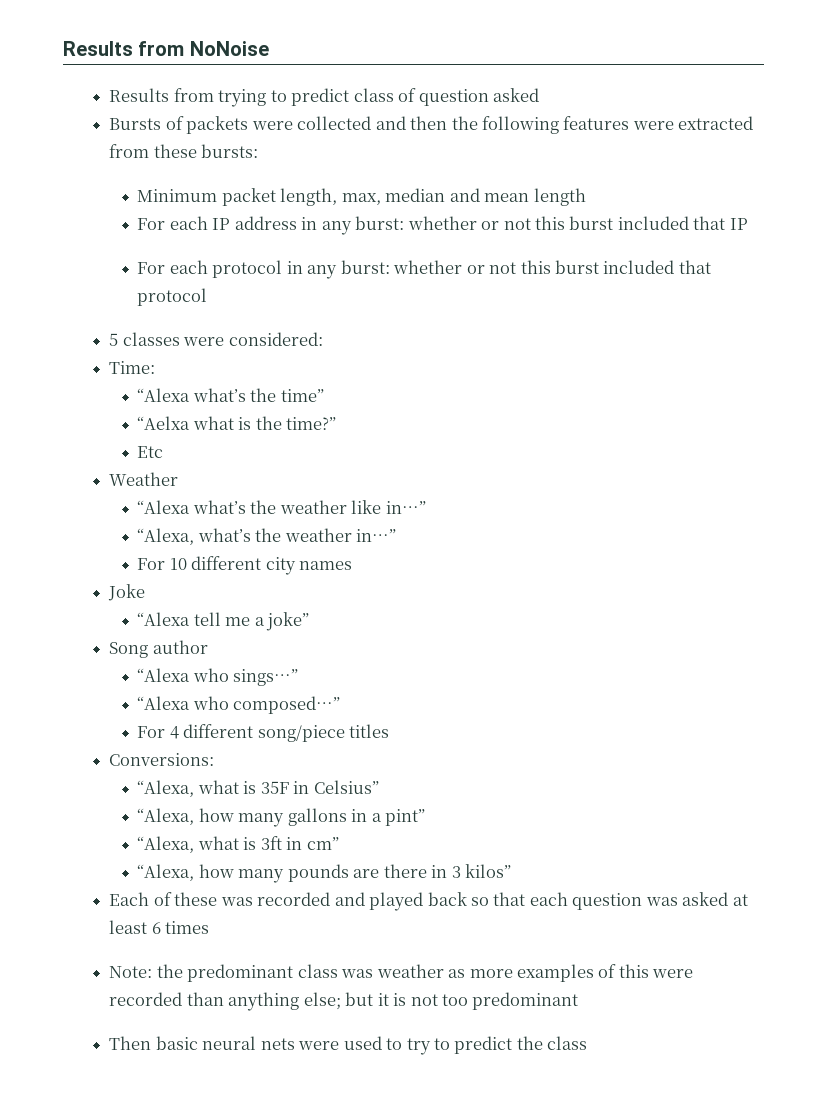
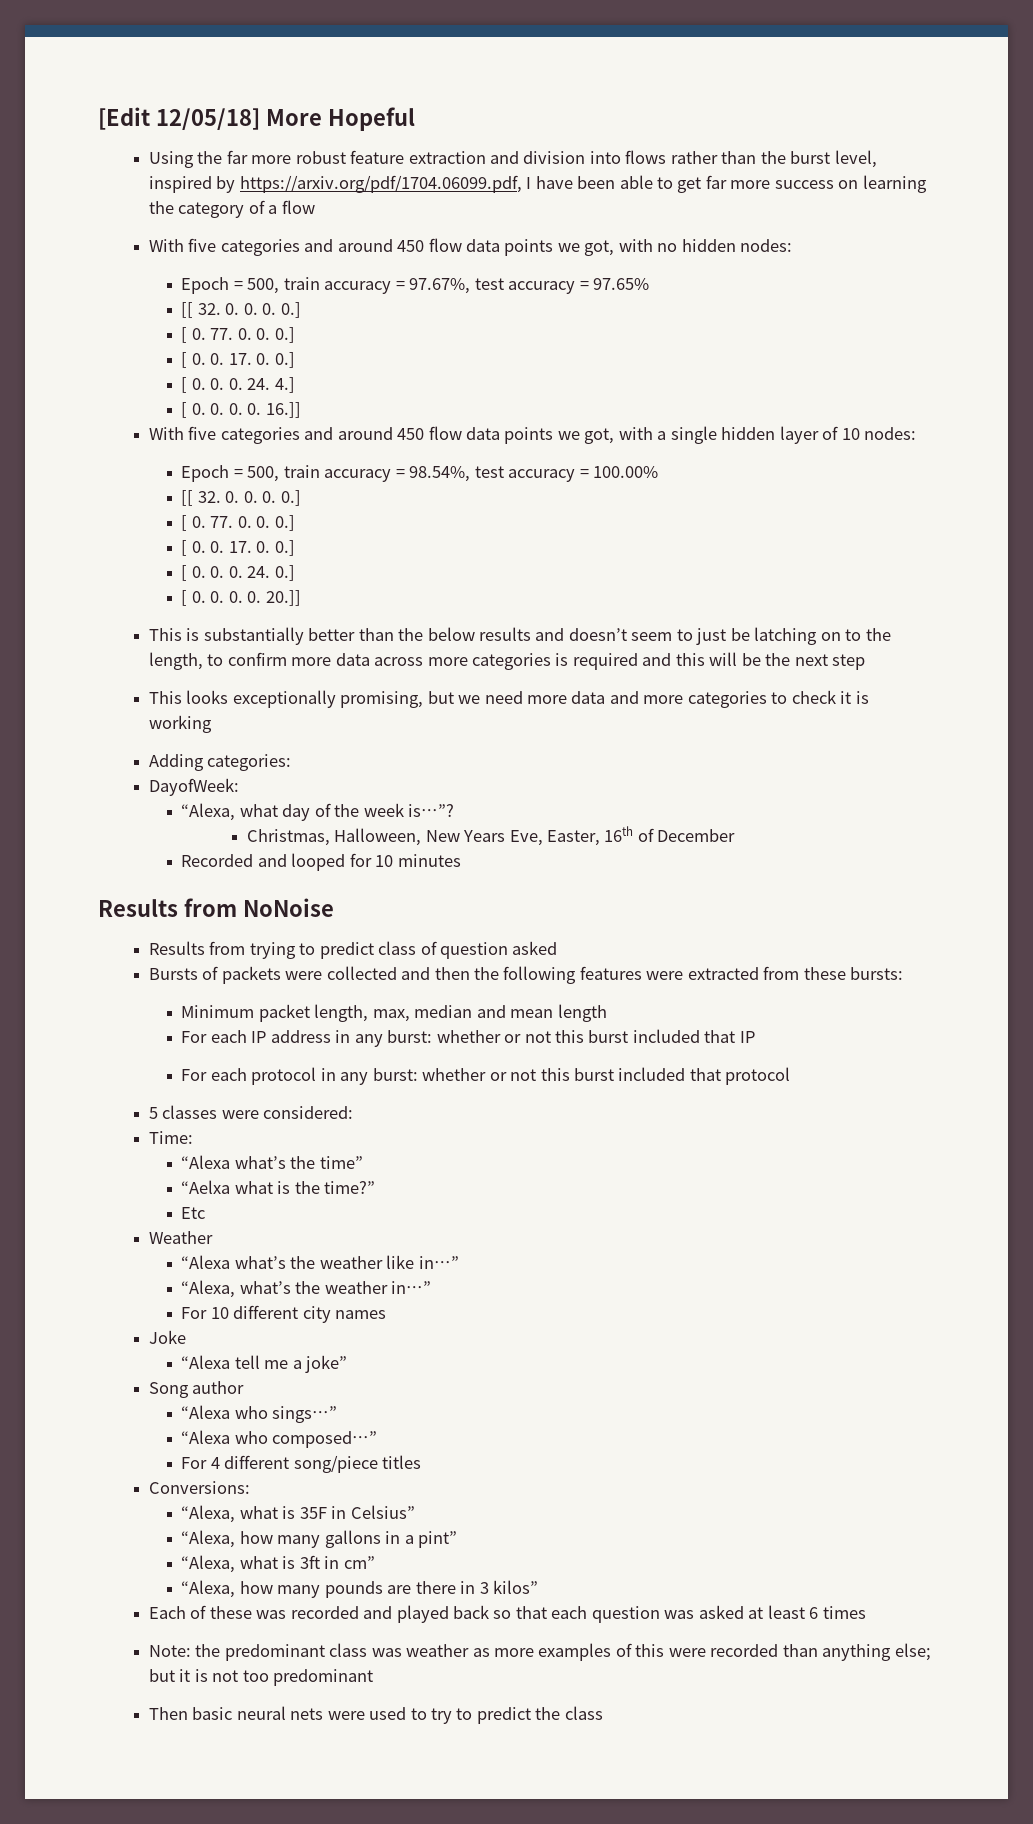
+ [Edit 12/05/18] More Hopeful
+ Using the far more robust feature extraction and division into flows rather than the burst level, inspired by https://arxiv.org/pdf/1704.06099.pdf, I have been able to get far more success on learning the category of a flow
+ With five categories and around 450 flow data points we got, with no hidden nodes:
+ Epoch = 500, train accuracy = 97.67%, test accuracy = 97.65%
+ [[ 32. 0. 0. 0. 0.]
+ [ 0. 77. 0. 0. 0.]
+ [ 0. 0. 17. 0. 0.]
+ [ 0. 0. 0. 24. 4.]
+ [ 0. 0. 0. 0. 16.]]
+ With five categories and around 450 flow data points we got, with a single hidden layer of 10 nodes:
+ Epoch = 500, train accuracy = 98.54%, test accuracy = 100.00%
+ [[ 32. 0. 0. 0. 0.]
+ [ 0. 77. 0. 0. 0.]
+ [ 0. 0. 17. 0. 0.]
+ [ 0. 0. 0. 24. 0.]
+ [ 0. 0. 0. 0. 20.]]
+ This is substantially better than the below results and doesn’t seem to just be latching on to the length, to confirm more data across more categories is required and this will be the next step
+ This looks exceptionally promising, but we need more data and more categories to check it is working
+ Adding categories:
+ DayofWeek:
+ “Alexa, what day of the week is…”?
+ Christmas, Halloween, New Years Eve, Easter, 16th of December
+ Recorded and looped for 10 minutes

